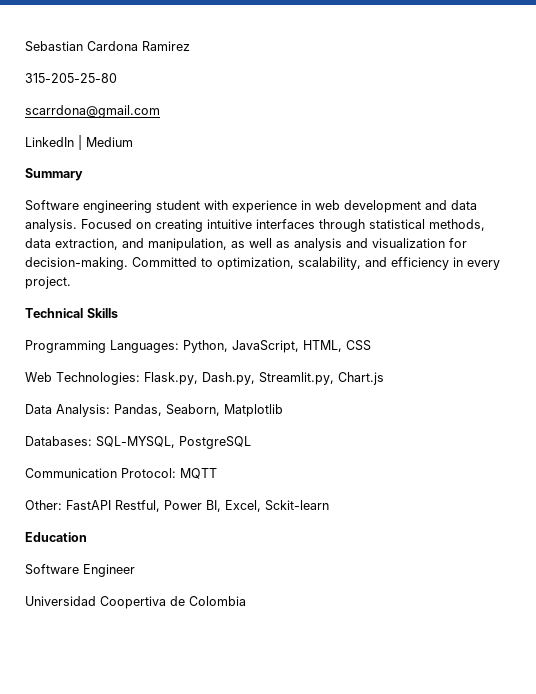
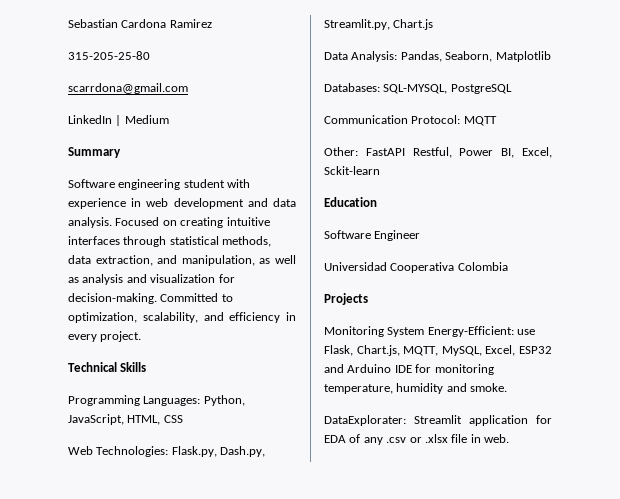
- Universidad Coopertiva de Colombia
+ Universidad Cooperativa Colombia
+ Projects
+ Monitoring System Energy-Efficient: use Flask, Chart.js, MQTT, MySQL, Excel, ESP32 and Arduino IDE for monitoring temperature, humidity and smoke.
+ DataExplorater: Streamlit application for EDA of any .csv or .xlsx file in web.

